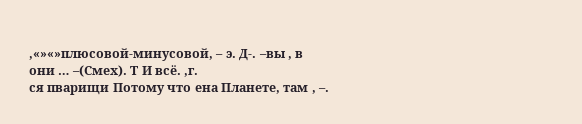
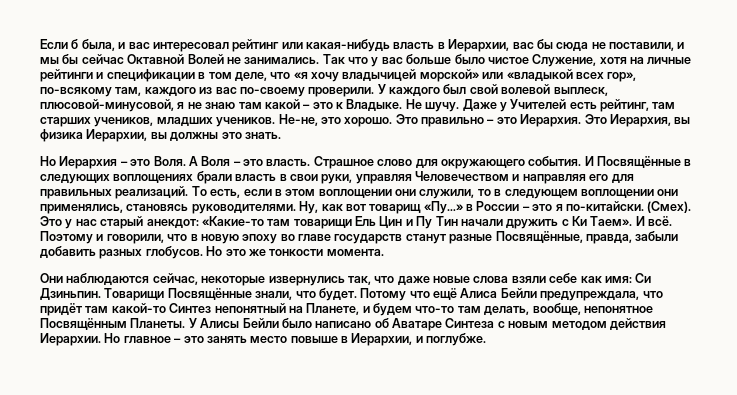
- ,«»«»плюсовой-минусовой, – э. Д-. –вы , в
- они … –(Смех). Т И всё. ,г.
- ся пварищи Потому что ена Планете, там , –.
+ Если б была, и вас интересовал рейтинг или какая-нибудь власть в Иерархии, вас бы сюда не поставили, и мы бы сейчас Октавной Волей не занимались. Так что у вас больше было чистое Служение, хотя на личные рейтинги и спецификации в том деле, что «я хочу владычицей морской» или «владыкой всех гор», по-всякому там, каждого из вас по-своему проверили. У каждого был свой волевой выплеск, плюсовой-минусовой, я не знаю там какой – это к Владыке. Не шучу. Даже у Учителей есть рейтинг, там старших учеников, младших учеников. Не-не, это хорошо. Это правильно – это Иерархия. Это Иерархия, вы физика Иерархии, вы должны это знать.
+ Но Иерархия – это Воля. А Воля – это власть. Страшное слово для окружающего события. И Посвящённые в следующих воплощениях брали власть в свои руки, управляя Человечеством и направляя его для правильных реализаций. То есть, если в этом воплощении они служили, то в следующем воплощении они применялись, становясь руководителями. Ну, как вот товарищ «Пу…» в России – это я по-китайски. (Смех). Это у нас старый анекдот: «Какие-то там товарищи Ель Цин и Пу Тин начали дружить с Ки Таем». И всё. Поэтому и говорили, что в новую эпоху во главе государств станут разные Посвящённые, правда, забыли добавить разных глобусов. Но это же тонкости момента.
+ Они наблюдаются сейчас, некоторые извернулись так, что даже новые слова взяли себе как имя: Си Дзиньпин. Товарищи Посвящённые знали, что будет. Потому что ещё Алиса Бейли предупреждала, что придёт там какой-то Синтез непонятный на Планете, и будем что-то там делать, вообще, непонятное Посвящённым Планеты. У Алисы Бейли было написано об Аватаре Синтеза с новым методом действия Иерархии. Но главное – это занять место повыше в Иерархии, и поглубже.

